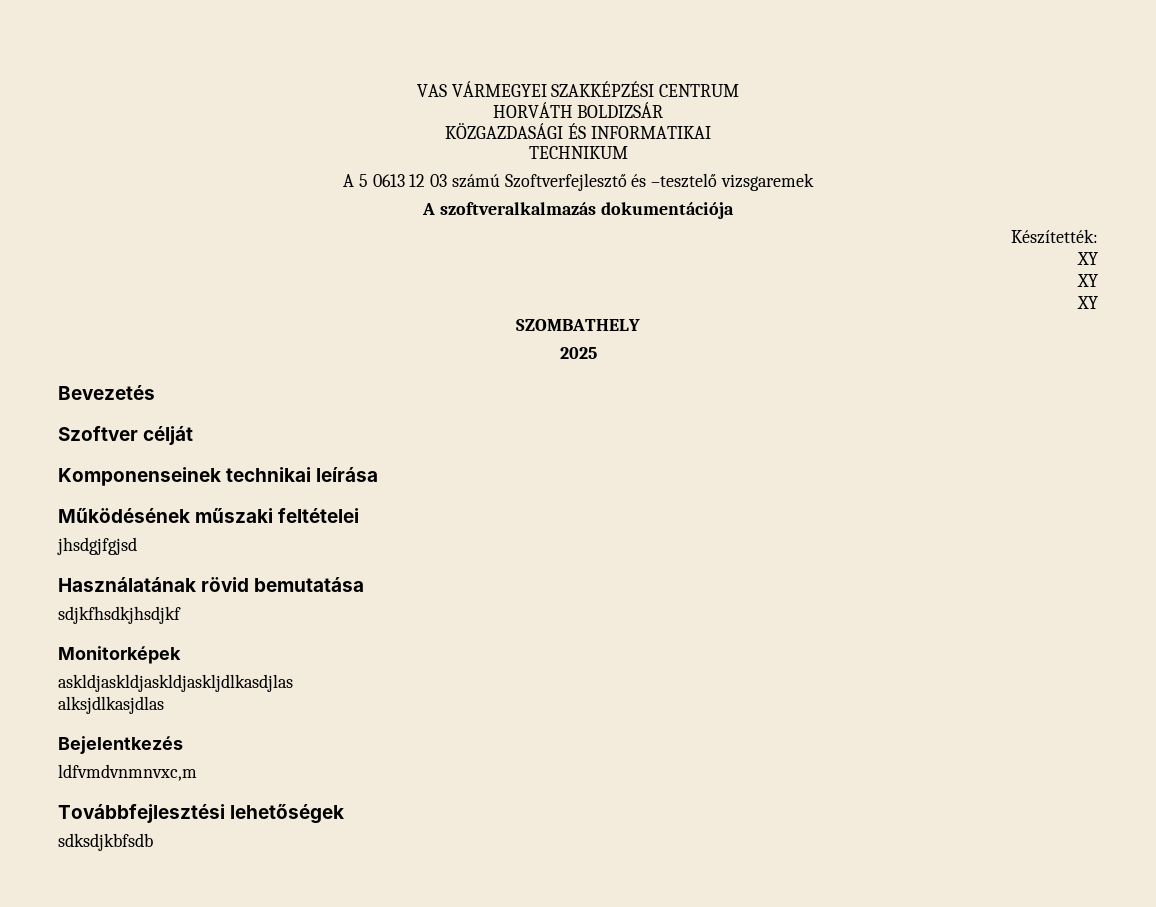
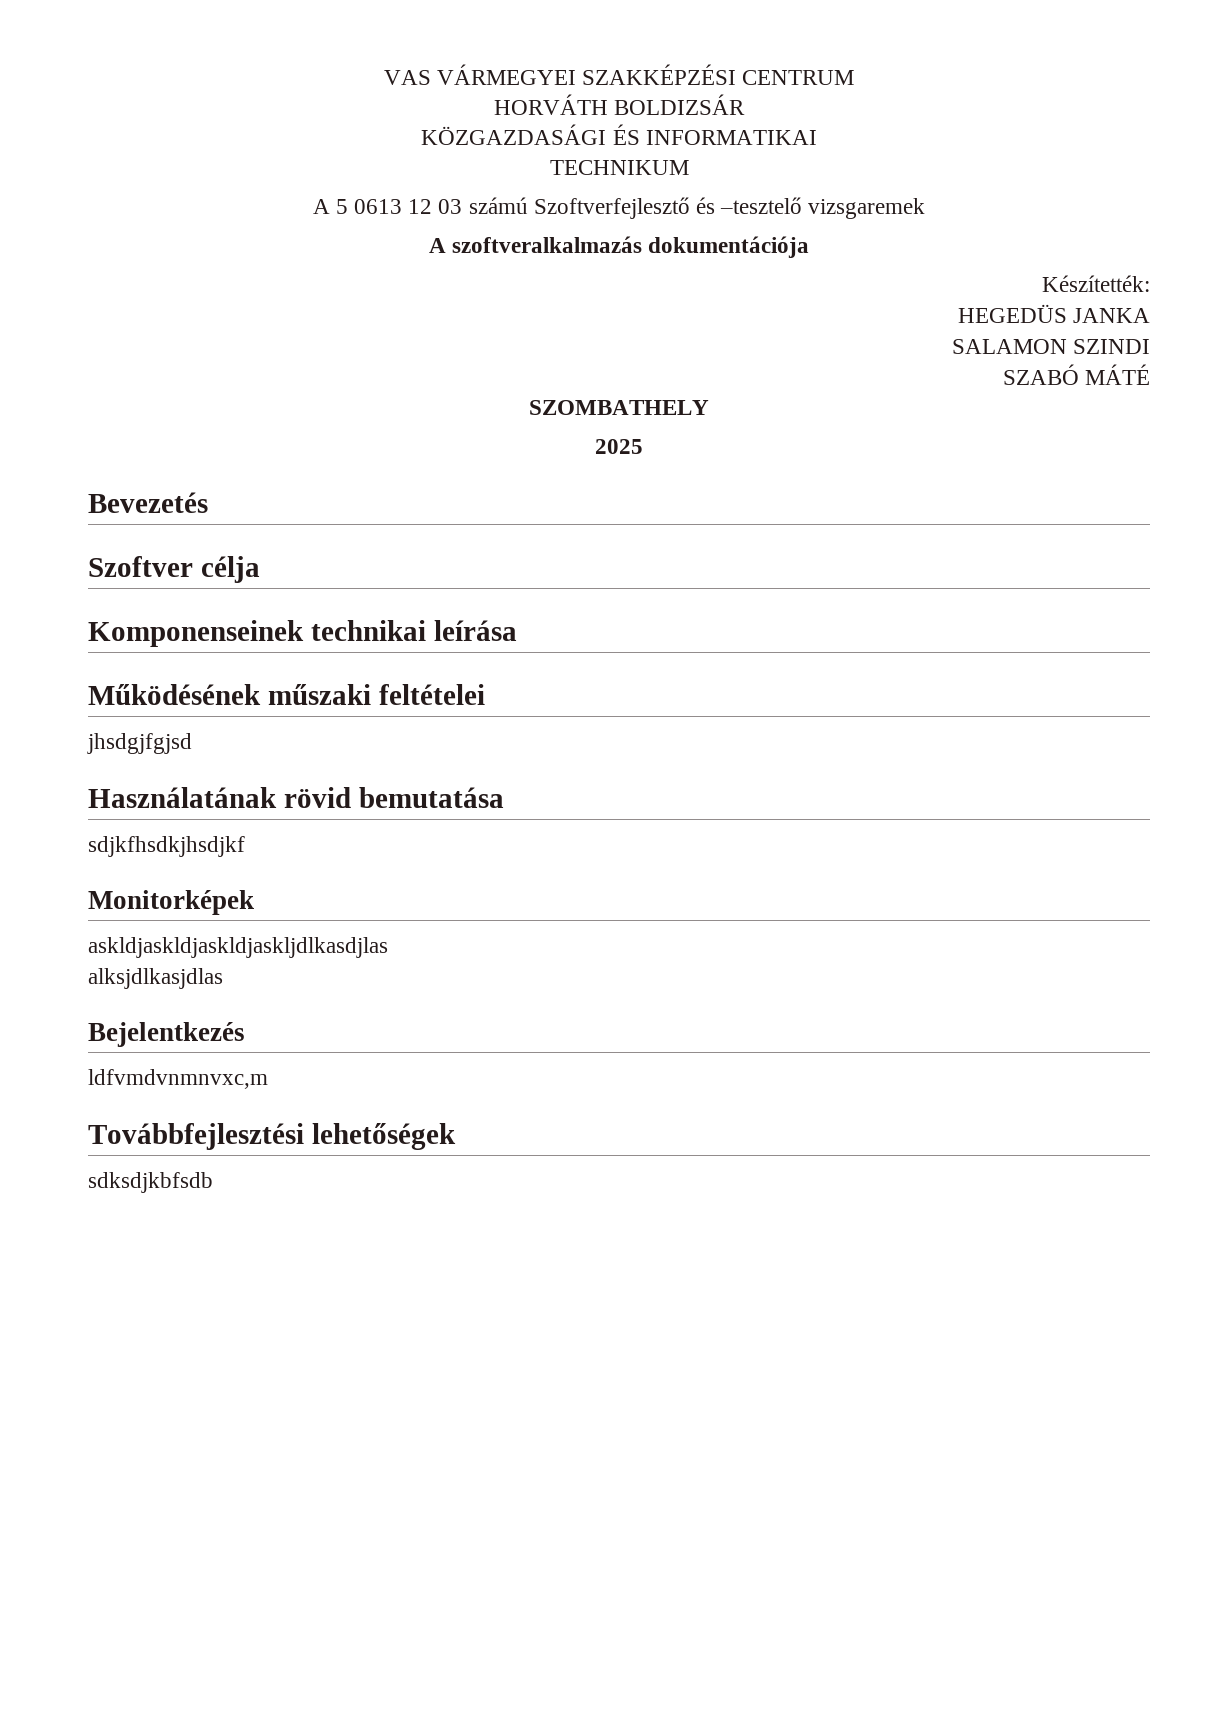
  Készítették:
- XY
- XY
- XY
+ HEGEDÜS JANKA
+ SALAMON SZINDI
+ SZABÓ MÁTÉ
- Szoftver célját
+ Szoftver célja

